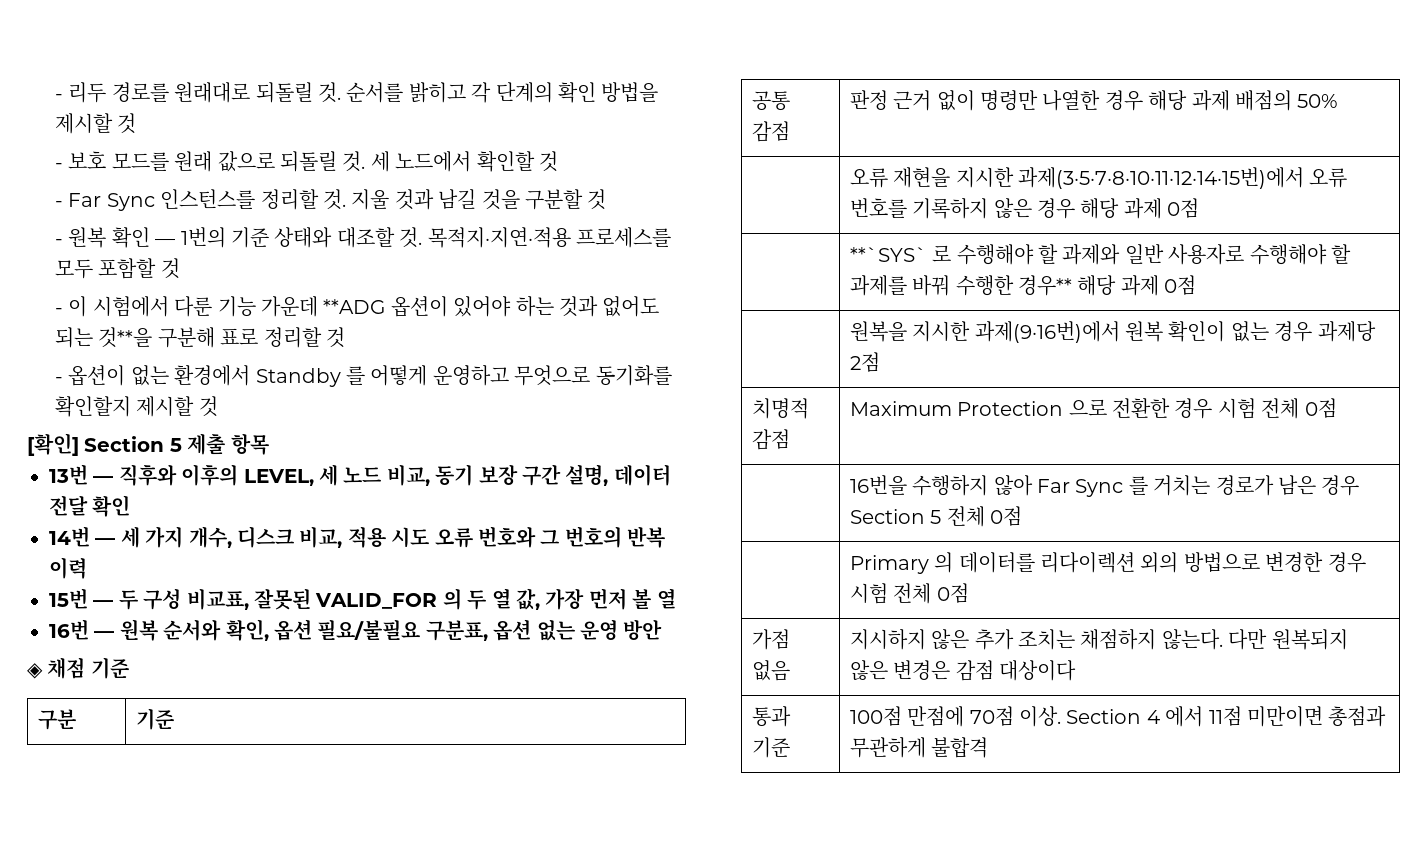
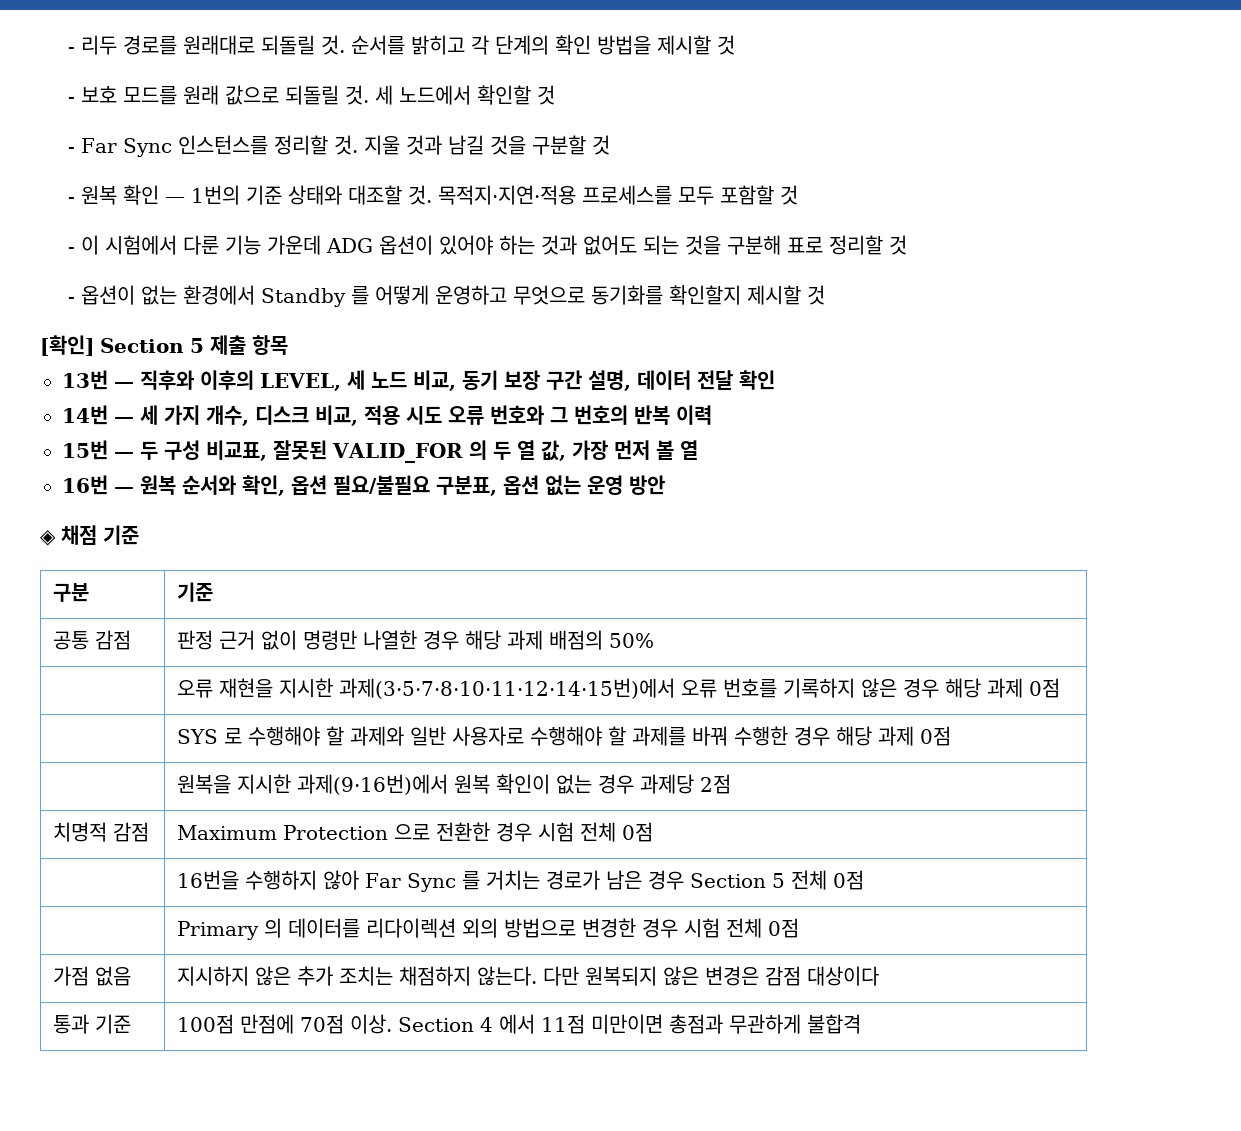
- - 이 시험에서 다룬 기능 가운데 **ADG 옵션이 있어야 하는 것과 없어도 되는 것**을 구분해 표로 정리할 것
+ - 이 시험에서 다룬 기능 가운데 ADG 옵션이 있어야 하는 것과 없어도 되는 것을 구분해 표로 정리할 것
- | **`SYS` 로 수행해야 할 과제와 일반 사용자로 수행해야 할 과제를 바꿔 수행한 경우** 해당 과제 0점
+ | SYS 로 수행해야 할 과제와 일반 사용자로 수행해야 할 과제를 바꿔 수행한 경우 해당 과제 0점

